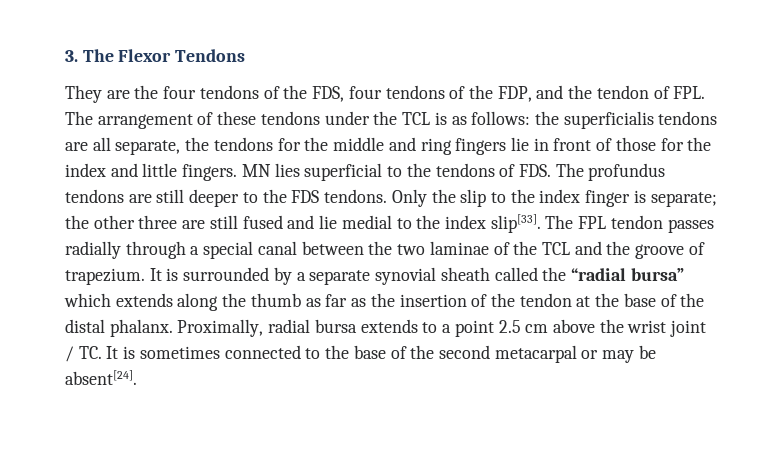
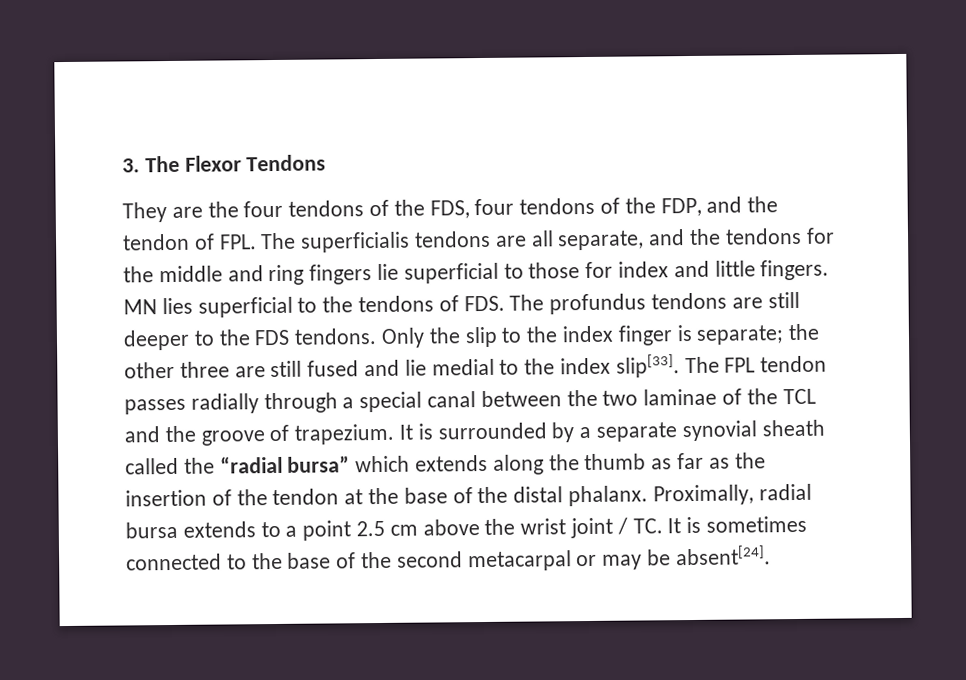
- They are the four tendons of the FDS, four tendons of the FDP, and the tendon of FPL. The arrangement of these tendons under the TCL is as follows: the superficialis tendons are all separate, the tendons for the middle and ring fingers lie in front of those for the index and little fingers.
+ They are the four tendons of the FDS, four tendons of the FDP, and the tendon of FPL. The superficialis tendons are all separate, and the tendons for the middle and ring fingers lie superficial to those for index and little fingers.

